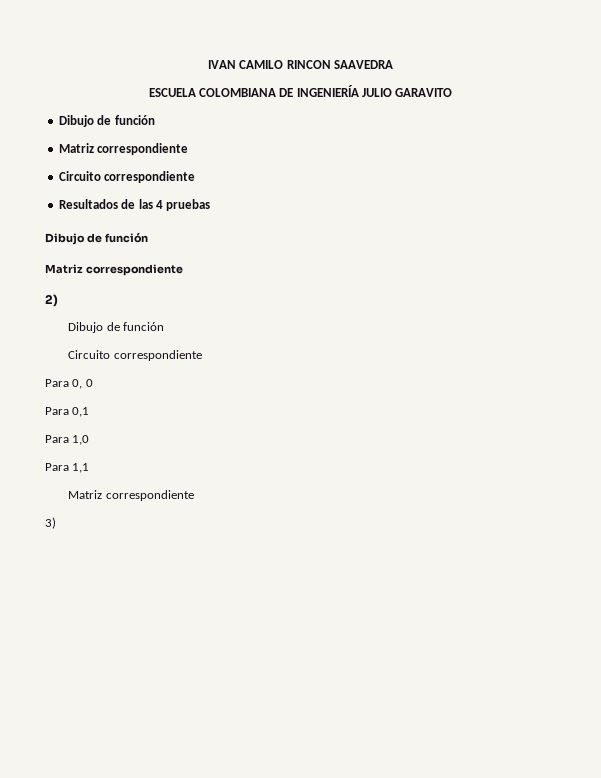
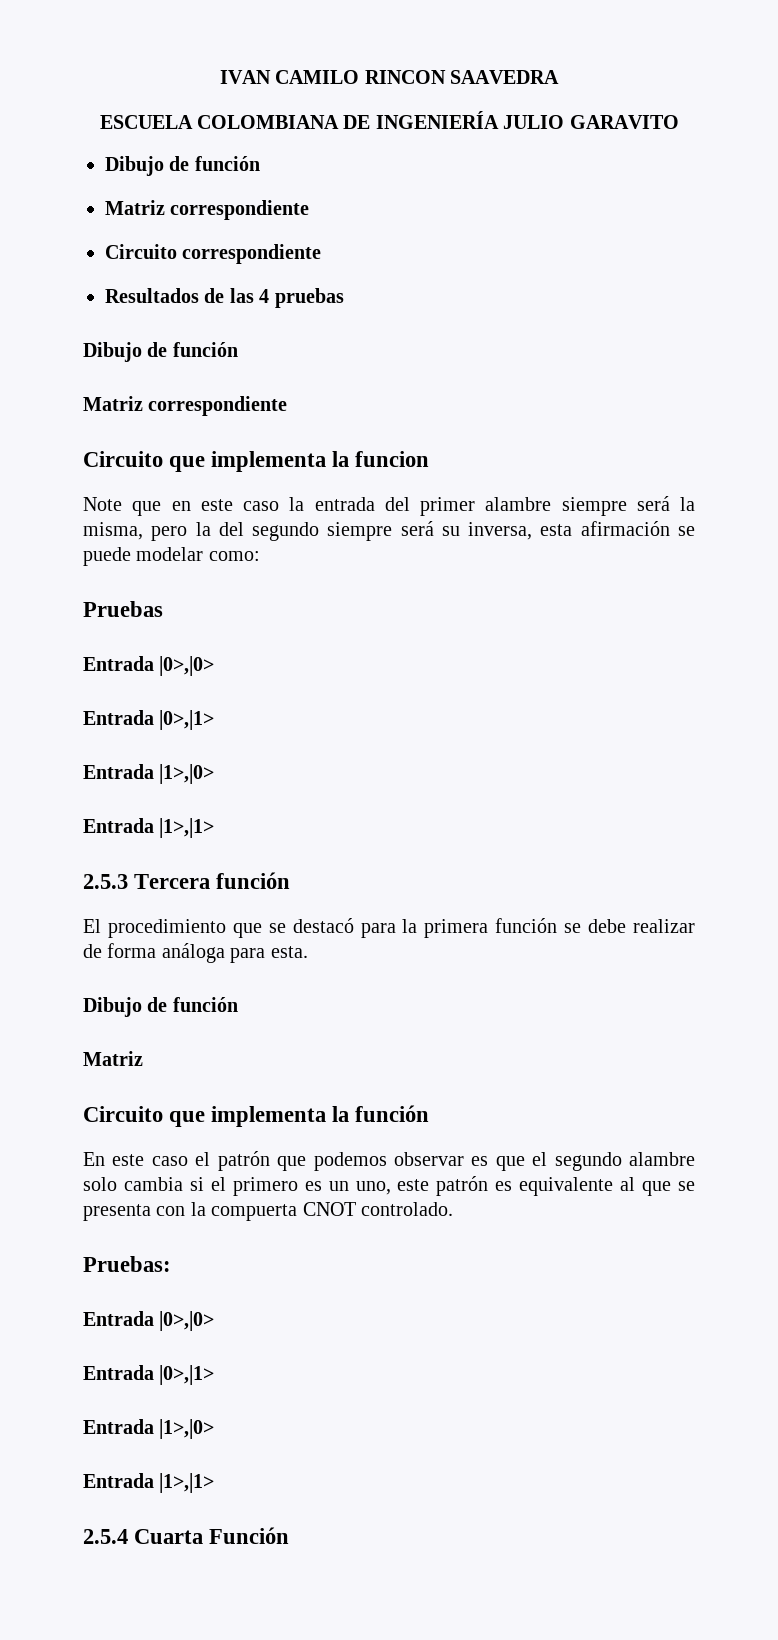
- 2)
+ Circuito que implementa la funcion
+ Note que en este caso la entrada del primer alambre siempre será la misma, pero la del segundo siempre será su inversa, esta afirmación se puede modelar como:
+ Pruebas
+ Entrada |0>,|0>
+ Entrada |0>,|1>
+ Entrada |1>,|0>
+ Entrada |1>,|1>
+ 2.5.3 Tercera función
+ El procedimiento que se destacó para la primera función se debe realizar de forma análoga para esta.
  Dibujo de función
- Circuito correspondiente
- Para 0, 0
- Para 0,1
- Para 1,0
- Para 1,1
- Matriz correspondiente
- 3)
+ Matriz
+ Circuito que implementa la función
+ En este caso el patrón que podemos observar es que el segundo alambre solo cambia si el primero es un uno, este patrón es equivalente al que se presenta con la compuerta CNOT controlado.
+ Pruebas:
+ Entrada |0>,|0>
+ Entrada |0>,|1>
+ Entrada |1>,|0>
+ Entrada |1>,|1>
+ 2.5.4 Cuarta Función

